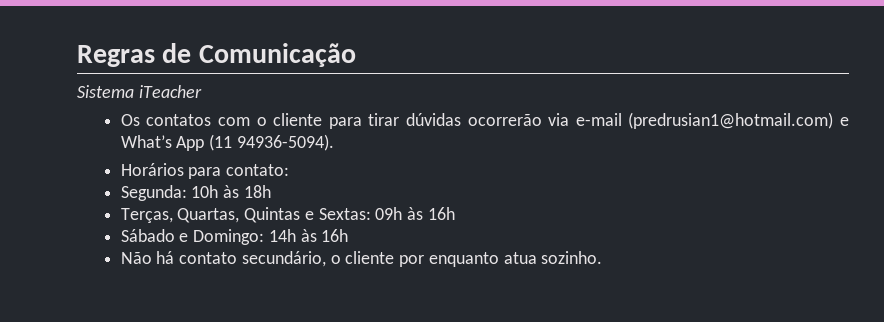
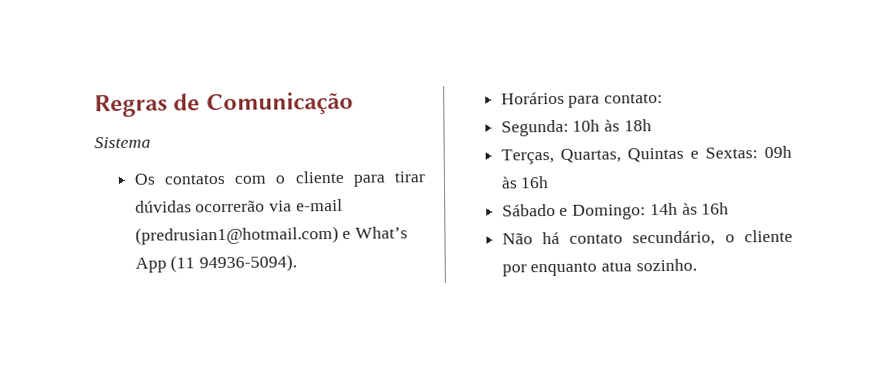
- Sistema iTeacher
+ Sistema

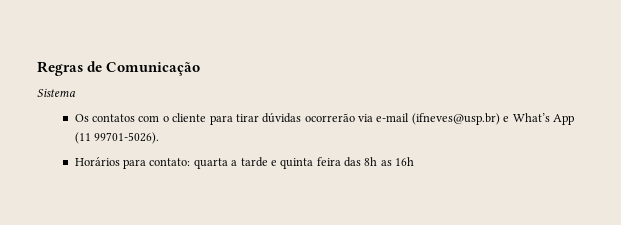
- Os contatos com o cliente para tirar dúvidas ocorrerão via e-mail (predrusian1@hotmail.com) e What’s App (11 94936-5094).
+ Os contatos com o cliente para tirar dúvidas ocorrerão via e-mail (ifneves@usp.br) e What’s App (11 99701-5026).
- Horários para contato:
- Segunda: 10h às 18h
- Terças, Quartas, Quintas e Sextas: 09h às 16h
- Sábado e Domingo: 14h às 16h
- Não há contato secundário, o cliente por enquanto atua sozinho.
+ Horários para contato: quarta a tarde e quinta feira das 8h as 16h

